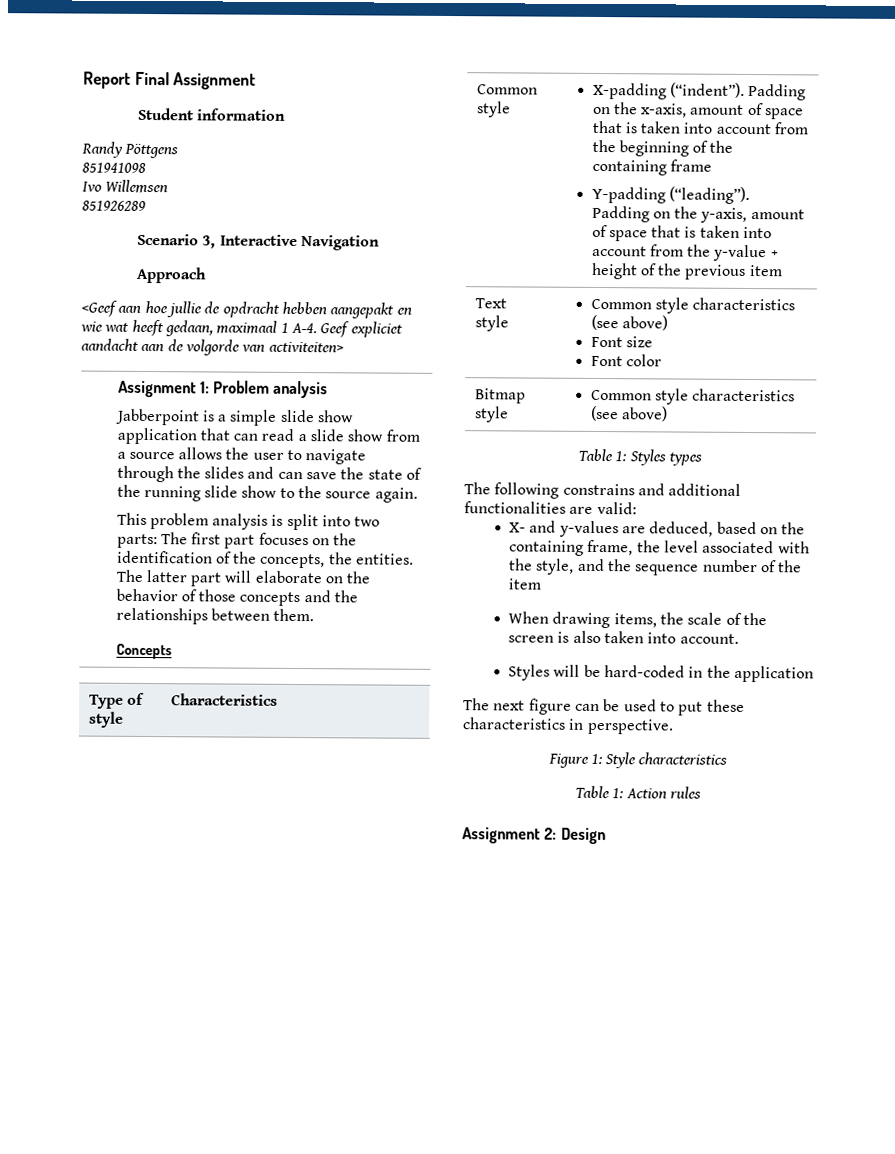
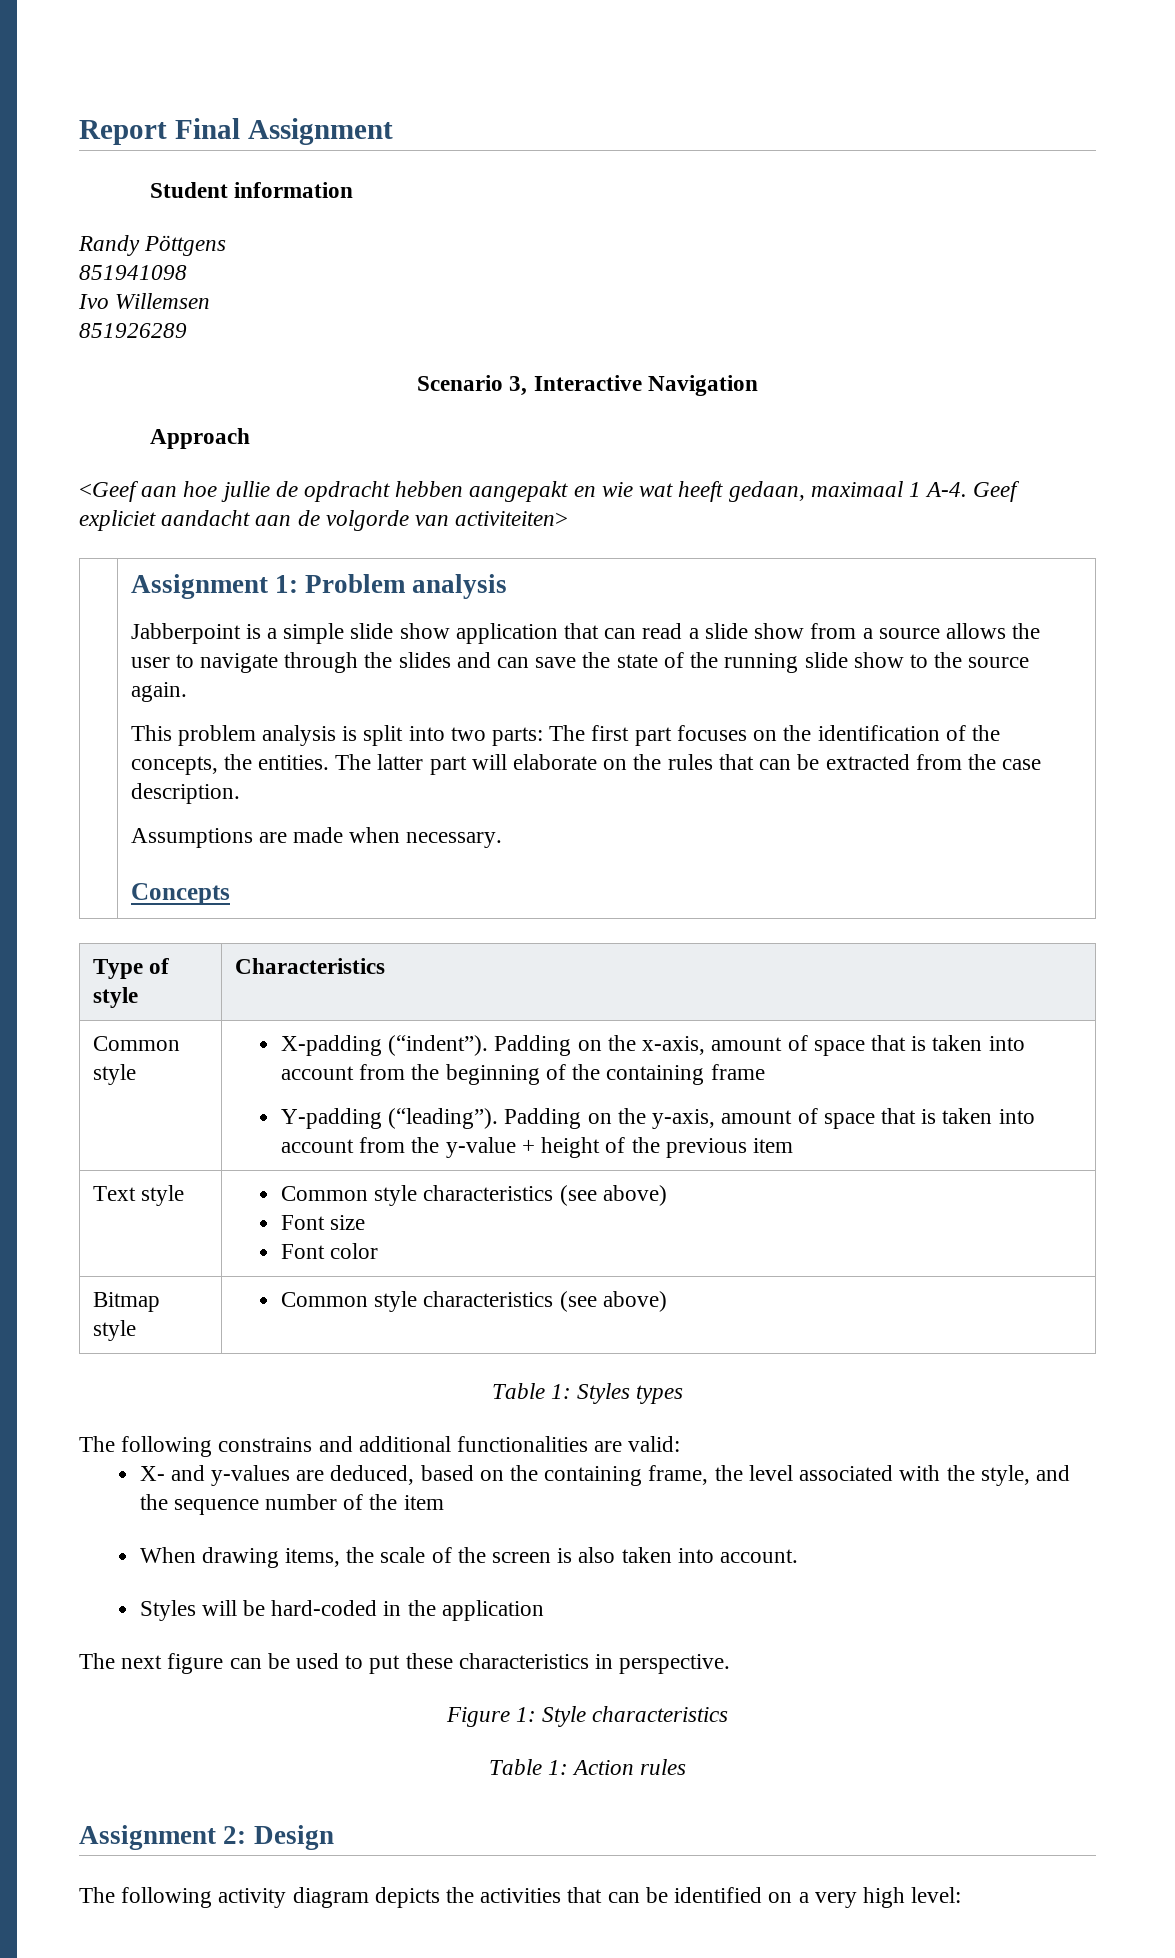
- The latter part will elaborate on the behavior of those concepts and the relationships between them.
+ The latter part will elaborate on the rules that can be extracted from the case description.
+ Assumptions are made when necessary.
+ The following activity diagram depicts the activities that can be identified on a very high level:

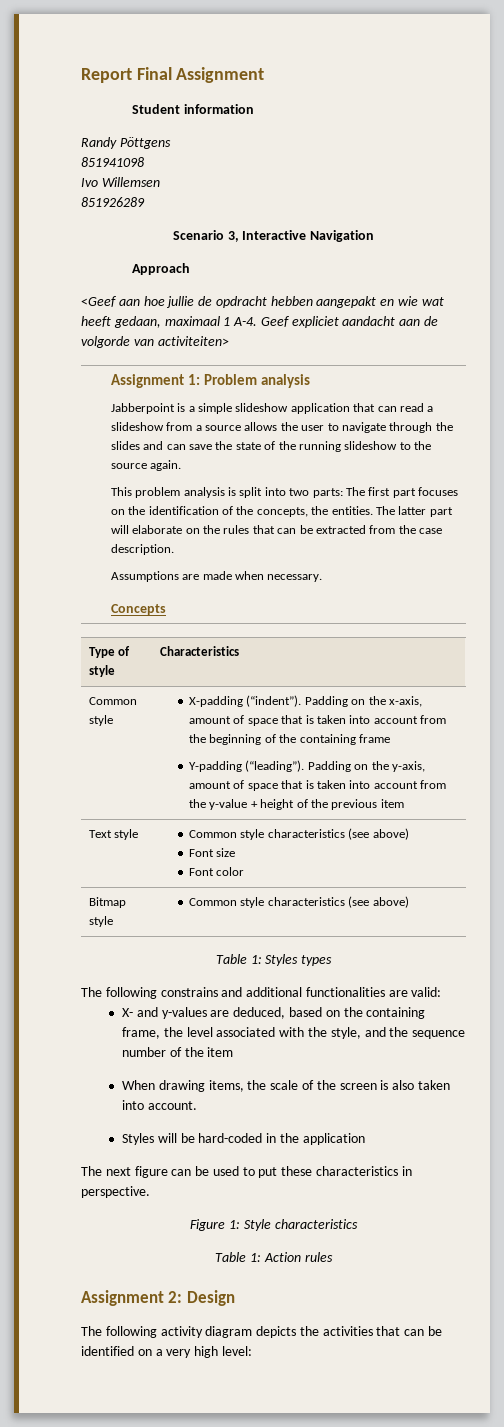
- Jabberpoint is a simple slide show application that can read a slide show from a source allows the user to navigate through the slides and can save the state of the running slide show to the source again.
+ Jabberpoint is a simple slideshow application that can read a slideshow from a source allows the user to navigate through the slides and can save the state of the running slideshow to the source again.

